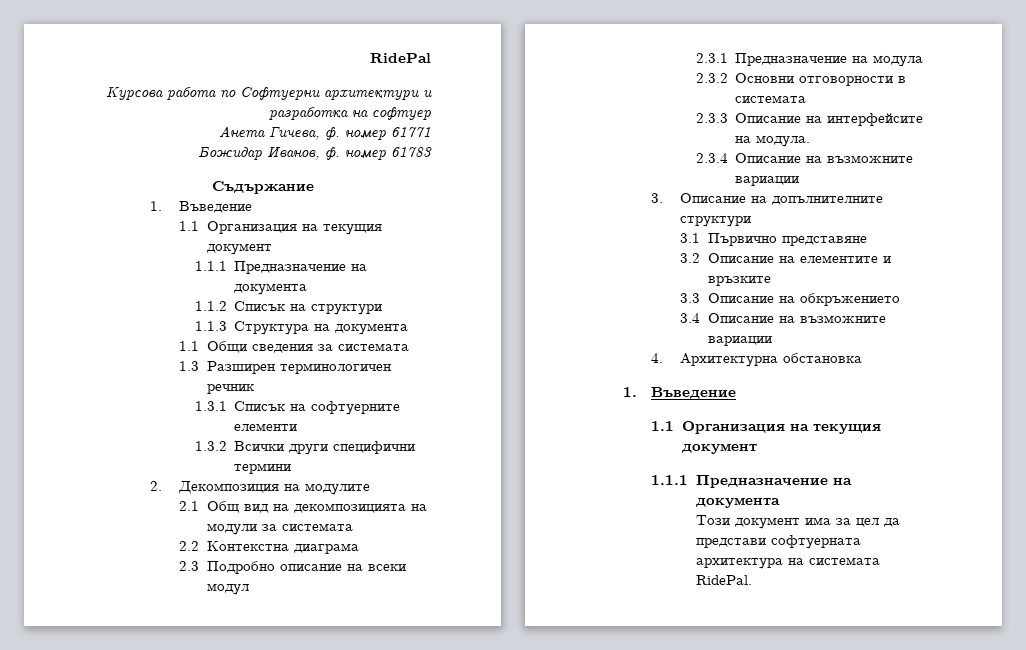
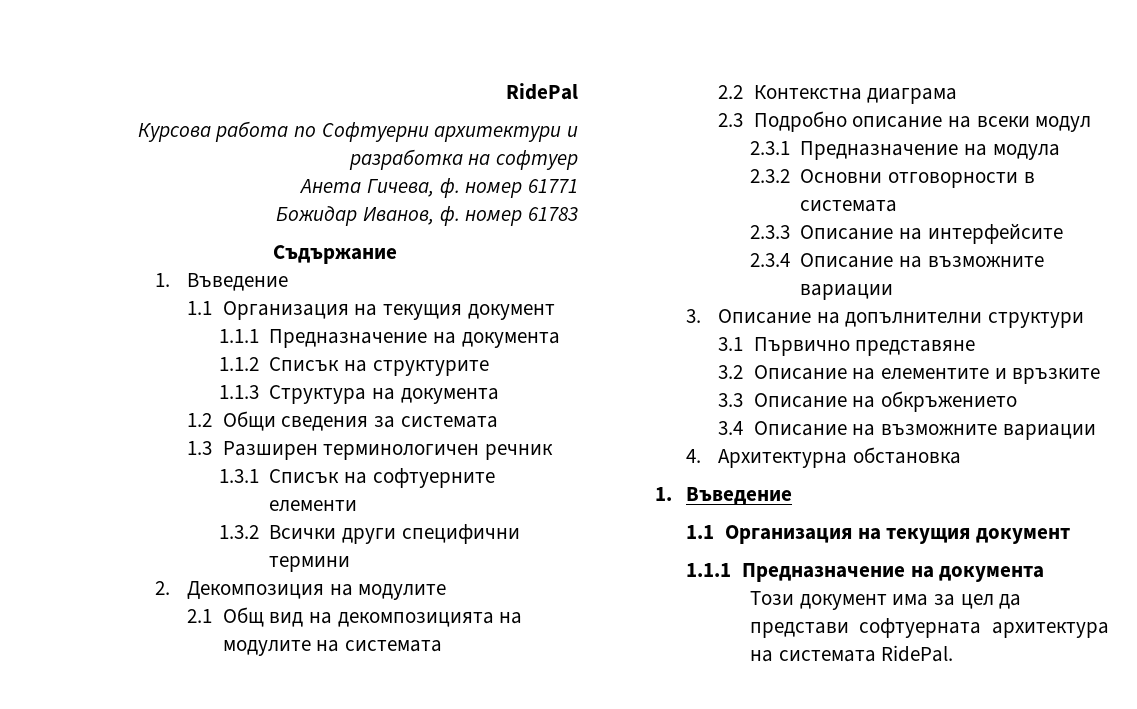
- 1.1.2 Списък на структури
+ 1.1.2 Списък на структурите
- 1.1 Общи сведения за системата
+ 1.2 Общи сведения за системата
- 2.1 Общ вид на декомпозицията на модули за системата
+ 2.1 Общ вид на декомпозицията на модулите на системата
- 2.3.3 Описание на интерфейсите на модула.
+ 2.3.3 Описание на интерфейсите
- 3. Описание на допълнителните структури
+ 3. Описание на допълнителни структури

